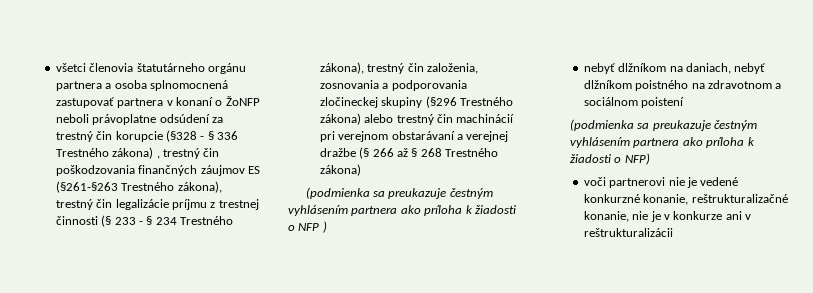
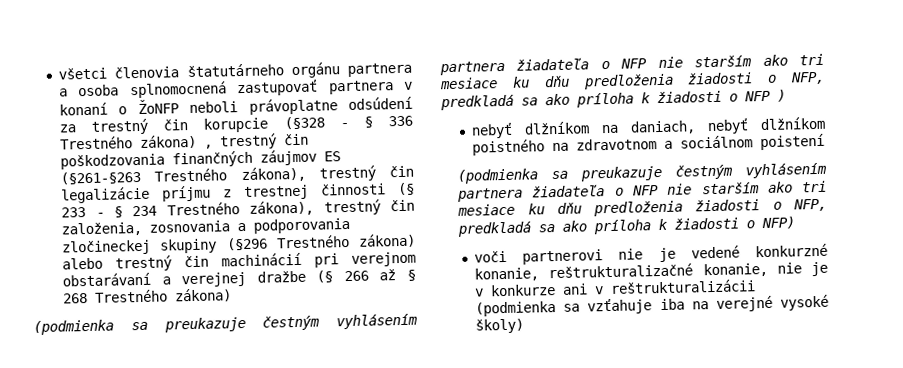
- (podmienka sa preukazuje čestným vyhlásením partnera ako príloha k žiadosti o NFP )
+ (podmienka sa preukazuje čestným vyhlásením partnera žiadateľa o NFP nie starším ako tri mesiace ku dňu predloženia žiadosti o NFP, predkladá sa ako príloha k žiadosti o NFP )
- (podmienka sa preukazuje čestným vyhlásením partnera ako príloha k žiadosti o NFP)
+ (podmienka sa preukazuje čestným vyhlásením partnera žiadateľa o NFP nie starším ako tri mesiace ku dňu predloženia žiadosti o NFP, predkladá sa ako príloha k žiadosti o NFP)
- voči partnerovi nie je vedené konkurzné konanie, reštrukturalizačné konanie, nie je v konkurze ani v reštrukturalizácii
+ voči partnerovi nie je vedené konkurzné konanie, reštrukturalizačné konanie, nie je v konkurze ani v reštrukturalizácii (podmienka sa vzťahuje iba na verejné vysoké školy)

